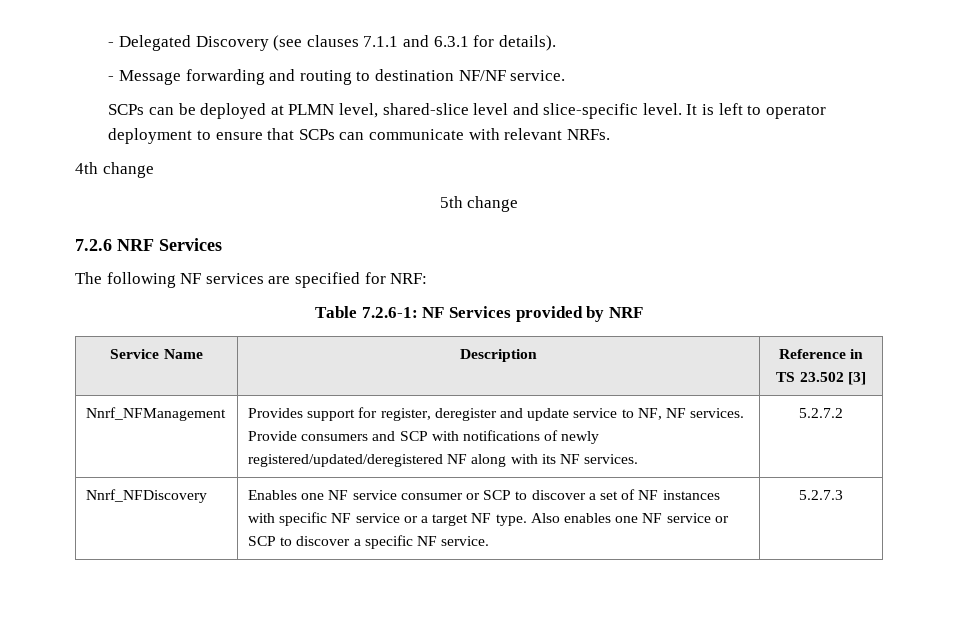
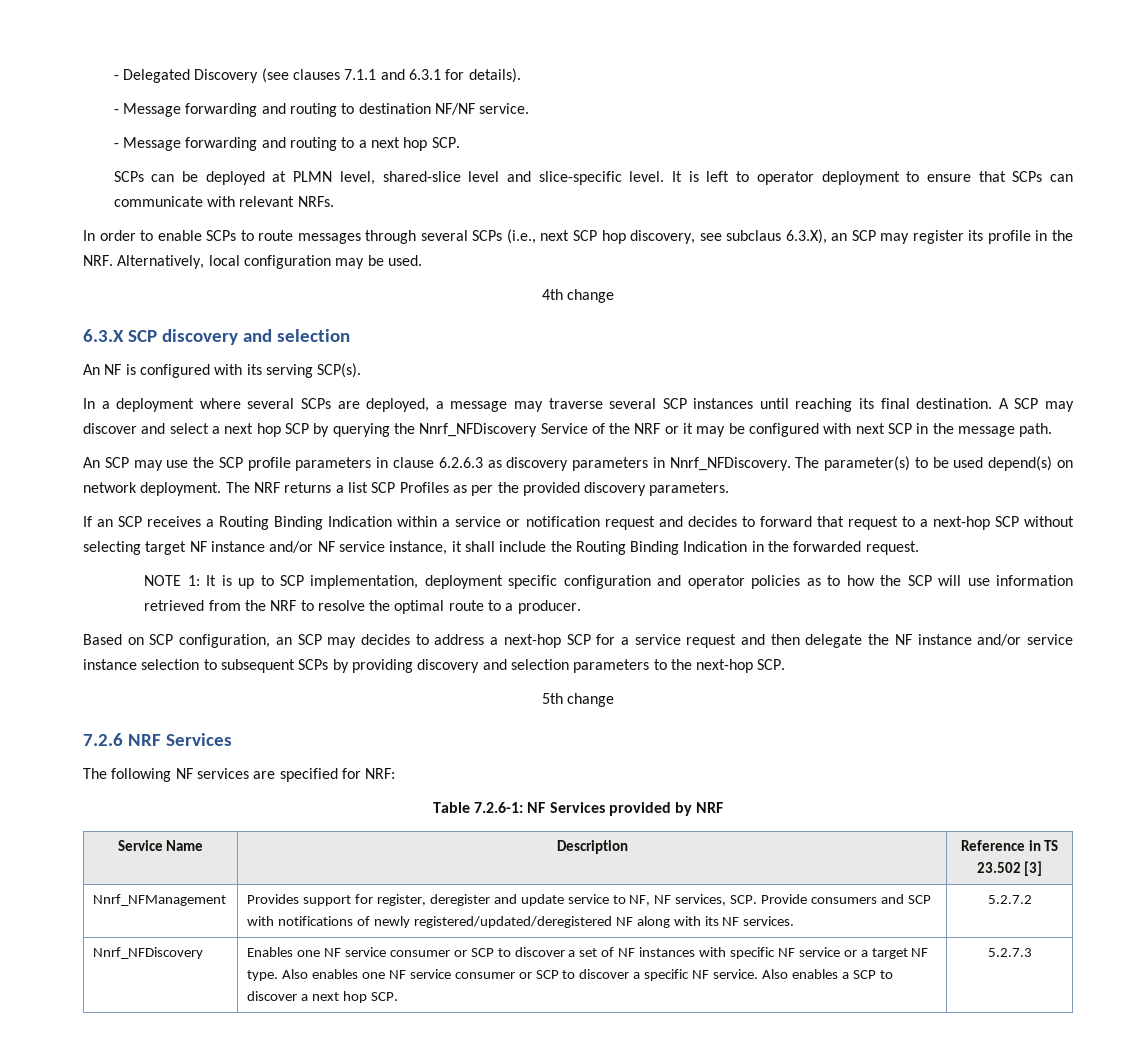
+ - Message forwarding and routing to a next hop SCP.
+ In order to enable SCPs to route messages through several SCPs (i.e., next SCP hop discovery, see subclaus 6.3.X), an SCP may register its profile in the NRF. Alternatively, local configuration may be used.
  4th change
+ 6.3.X SCP discovery and selection
+ An NF is configured with its serving SCP(s).
+ In a deployment where several SCPs are deployed, a message may traverse several SCP instances until reaching its final destination. A SCP may discover and select a next hop SCP by querying the Nnrf_NFDiscovery Service of the NRF or it may be configured with next SCP in the message path.
+ An SCP may use the SCP profile parameters in clause 6.2.6.3 as discovery parameters in Nnrf_NFDiscovery. The parameter(s) to be used depend(s) on network deployment. The NRF returns a list SCP Profiles as per the provided discovery parameters.
+ If an SCP receives a Routing Binding Indication within a service or notification request and decides to forward that request to a next-hop SCP without selecting target NF instance and/or NF service instance, it shall include the Routing Binding Indication in the forwarded request.
+ NOTE 1: It is up to SCP implementation, deployment specific configuration and operator policies as to how the SCP will use information retrieved from the NRF to resolve the optimal route to a producer.
+ Based on SCP configuration, an SCP may decides to address a next-hop SCP for a service request and then delegate the NF instance and/or service instance selection to subsequent SCPs by providing discovery and selection parameters to the next-hop SCP.
- Nnrf_NFManagement | Provides support for register, deregister and update service to NF, NF services. Provide consumers and SCP with notifications of newly registered/updated/deregistered NF along with its NF services. | 5.2.7.2
+ Nnrf_NFManagement | Provides support for register, deregister and update service to NF, NF services, SCP. Provide consumers and SCP with notifications of newly registered/updated/deregistered NF along with its NF services. | 5.2.7.2
- Also enables one NF service or SCP to discover a specific NF service.
+ Also enables one NF service consumer or SCP to discover a specific NF service. Also enables a SCP to discover a next hop SCP.

